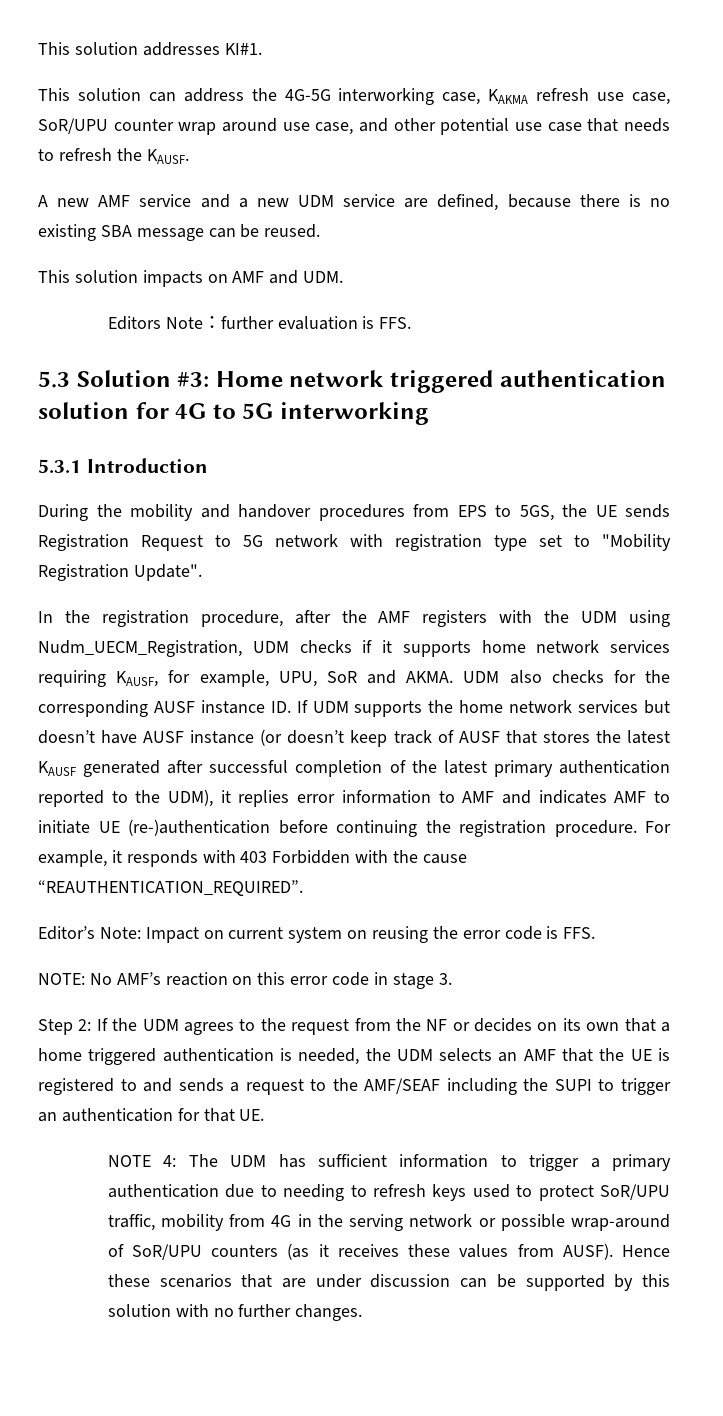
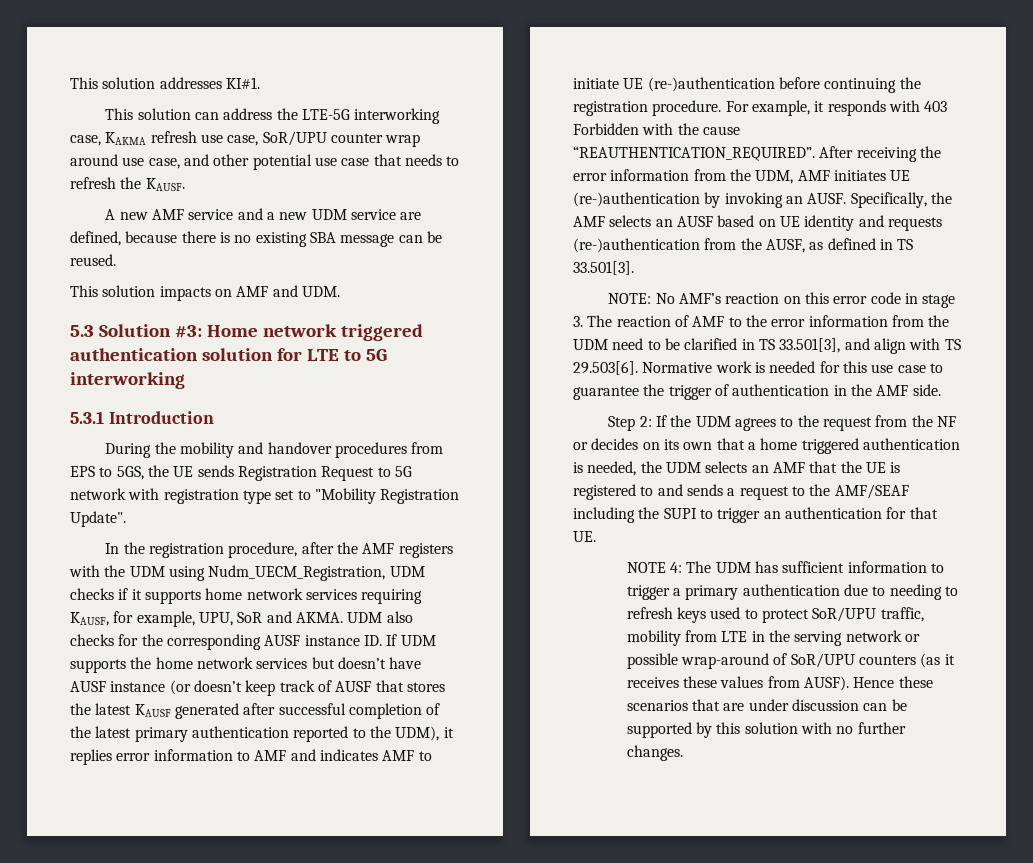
- This solution can address the 4G-5G interworking case, KAKMA refresh use case, SoR/UPU counter wrap around use case, and other potential use case that needs to refresh the KAUSF.
+ This solution can address the LTE-5G interworking case, KAKMA refresh use case, SoR/UPU counter wrap around use case, and other potential use case that needs to refresh the KAUSF.
- Editors Note：further evaluation is FFS.
- 5.3 Solution #3: Home network triggered authentication solution for 4G to 5G interworking
+ 5.3 Solution #3: Home network triggered authentication solution for LTE to 5G interworking
- For example, it responds with 403 Forbidden with the cause “REAUTHENTICATION_REQUIRED”.
- Editor’s Note: Impact on current system on reusing the error code is FFS.
+ For example, it responds with 403 Forbidden with the cause “REAUTHENTICATION_REQUIRED”. After receiving the error information from the UDM, AMF initiates UE (re-)authentication by invoking an AUSF. Specifically, the AMF selects an AUSF based on UE identity and requests (re-)authentication from the AUSF, as defined in TS 33.501[3].
- NOTE: No AMF’s reaction on this error code in stage 3.
+ NOTE: No AMF’s reaction on this error code in stage 3. The reaction of AMF to the error information from the UDM need to be clarified in TS 33.501[3], and align with TS 29.503[6]. Normative work is needed for this use case to guarantee the trigger of authentication in the AMF side.
- NOTE 4: The UDM has sufficient information to trigger a primary authentication due to needing to refresh keys used to protect SoR/UPU traffic, mobility from 4G in the serving network or possible wrap-around of SoR/UPU counters (as it receives these values from AUSF).
+ NOTE 4: The UDM has sufficient information to trigger a primary authentication due to needing to refresh keys used to protect SoR/UPU traffic, mobility from LTE in the serving network or possible wrap-around of SoR/UPU counters (as it receives these values from AUSF).

